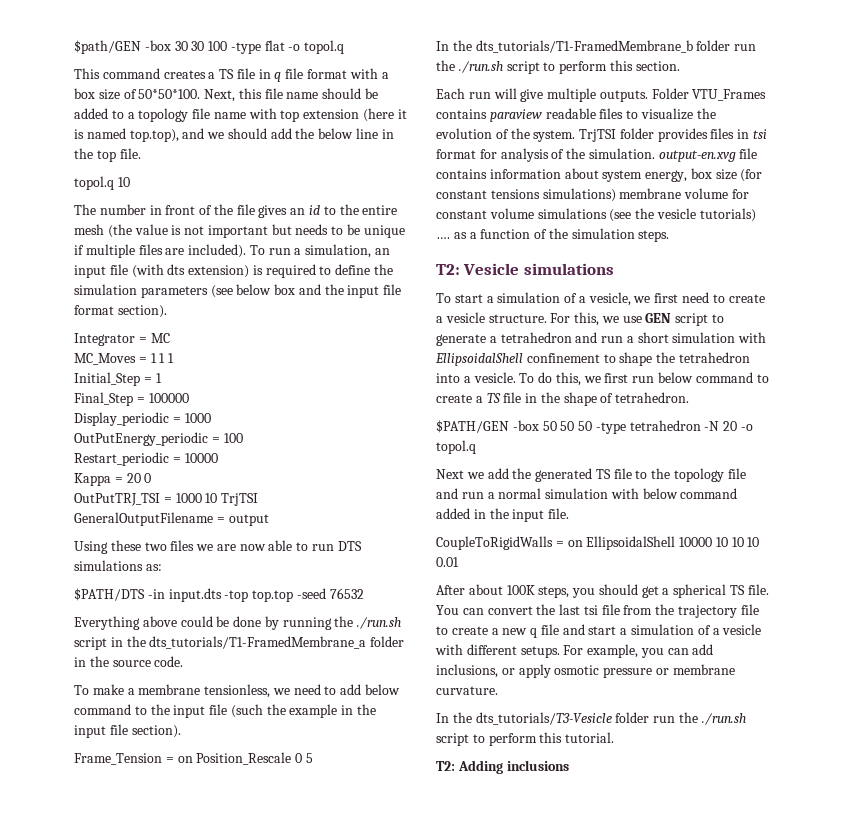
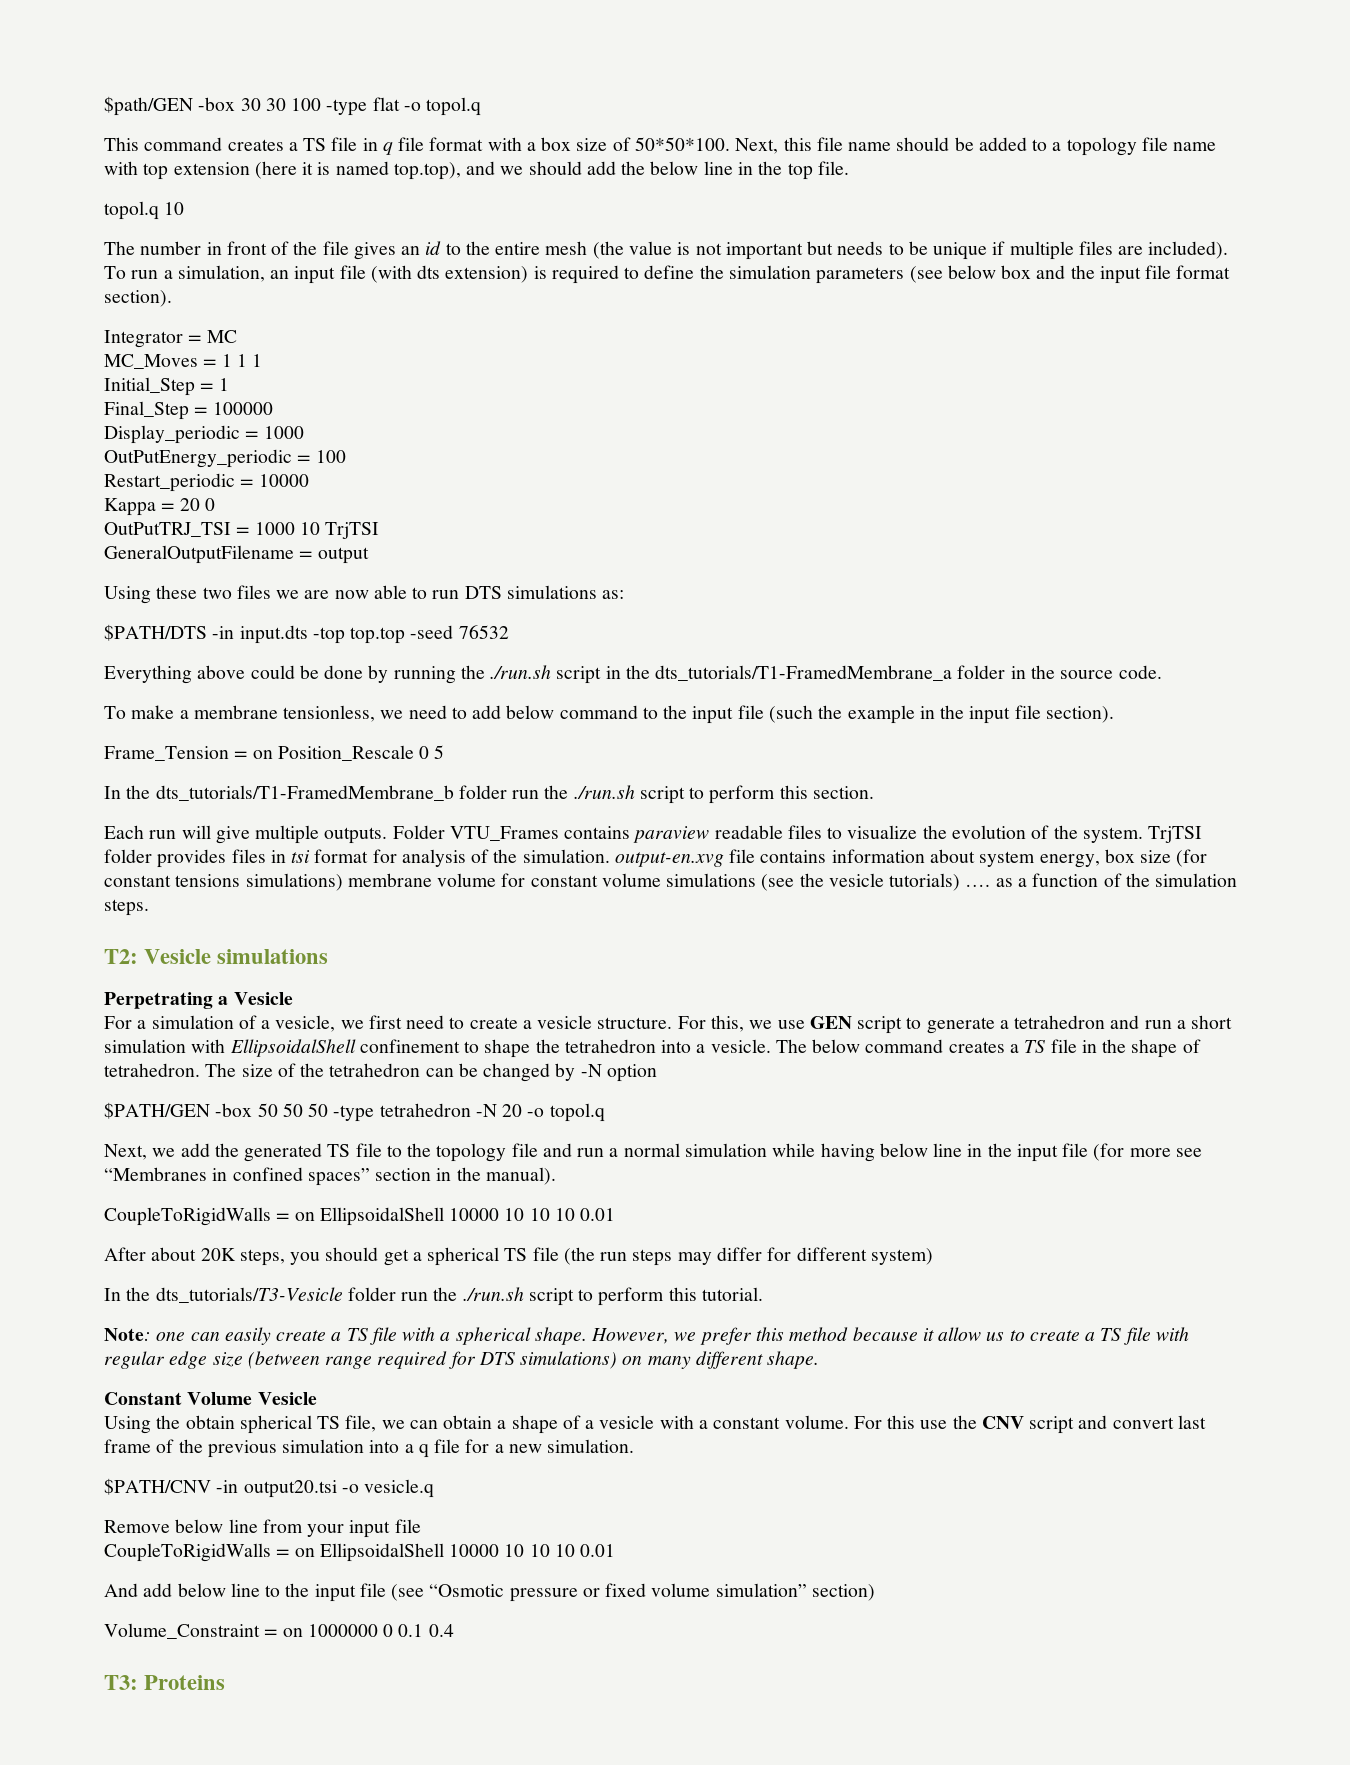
- To start a simulation of a vesicle, we first need to create a vesicle structure.
+ Perpetrating a Vesicle
+ For a simulation of a vesicle, we first need to create a vesicle structure.
- To do this, we first run below command to create a TS file in the shape of tetrahedron.
+ The below command creates a TS file in the shape of tetrahedron. The size of the tetrahedron can be changed by -N option
- Next we add the generated TS file to the topology file and run a normal simulation with below command added in the input file.
+ Next, we add the generated TS file to the topology file and run a normal simulation while having below line in the input file (for more see “Membranes in confined spaces” section in the manual).
- After about 100K steps, you should get a spherical TS file. You can convert the last tsi file from the trajectory file to create a new q file and start a simulation of a vesicle with different setups. For example, you can add inclusions, or apply osmotic pressure or membrane curvature.
+ After about 20K steps, you should get a spherical TS file (the run steps may differ for different system)
- T2: Adding inclusions
+ Note: one can easily create a TS file with a spherical shape. However, we prefer this method because it allow us to create a TS file with regular edge size (between range required for DTS simulations) on many different shape.
+ Constant Volume Vesicle
+ Using the obtain spherical TS file, we can obtain a shape of a vesicle with a constant volume. For this use the CNV script and convert last frame of the previous simulation into a q file for a new simulation.
+ $PATH/CNV -in output20.tsi -o vesicle.q
+ Remove below line from your input file
+ CoupleToRigidWalls = on EllipsoidalShell 10000 10 10 10 0.01
+ And add below line to the input file (see “Osmotic pressure or fixed volume simulation” section)
+ Volume_Constraint = on 1000000 0 0.1 0.4
+ T3: Proteins

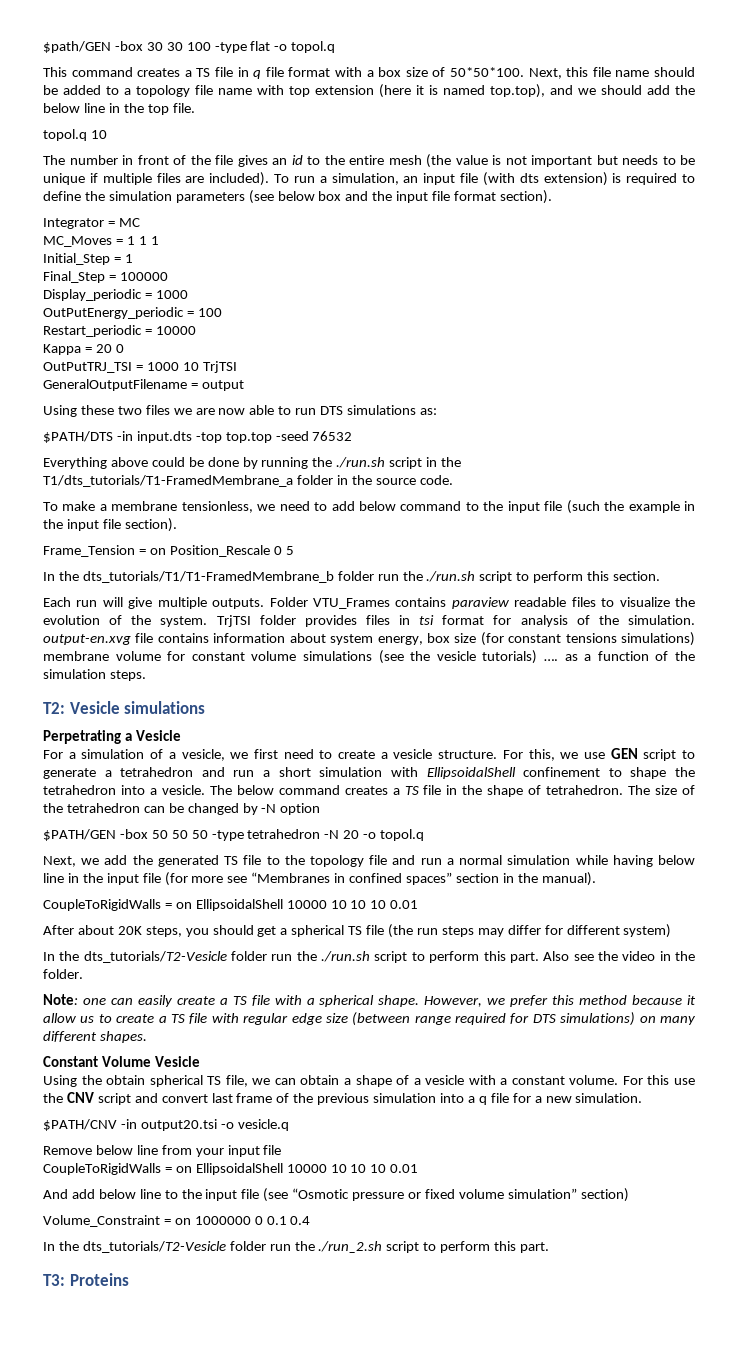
- Everything above could be done by running the ./run.sh script in the dts_tutorials/T1-FramedMembrane_a folder in the source code.
+ Everything above could be done by running the ./run.sh script in the T1/dts_tutorials/T1-FramedMembrane_a folder in the source code.
- In the dts_tutorials/T1-FramedMembrane_b folder run the ./run.sh script to perform this section.
+ In the dts_tutorials/T1/T1-FramedMembrane_b folder run the ./run.sh script to perform this section.
- In the dts_tutorials/T3-Vesicle folder run the ./run.sh script to perform this tutorial.
+ In the dts_tutorials/T2-Vesicle folder run the ./run.sh script to perform this part. Also see the video in the folder.
- However, we prefer this method because it allow us to create a TS file with regular edge size (between range required for DTS simulations) on many different shape.
+ However, we prefer this method because it allow us to create a TS file with regular edge size (between range required for DTS simulations) on many different shapes.
+ In the dts_tutorials/T2-Vesicle folder run the ./run_2.sh script to perform this part.

